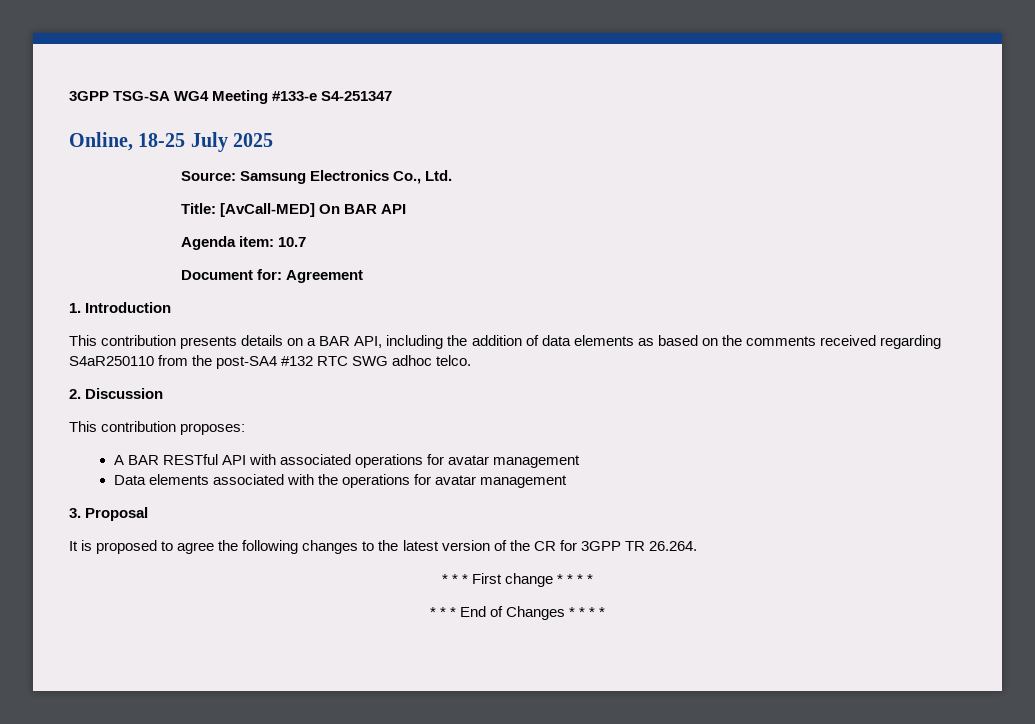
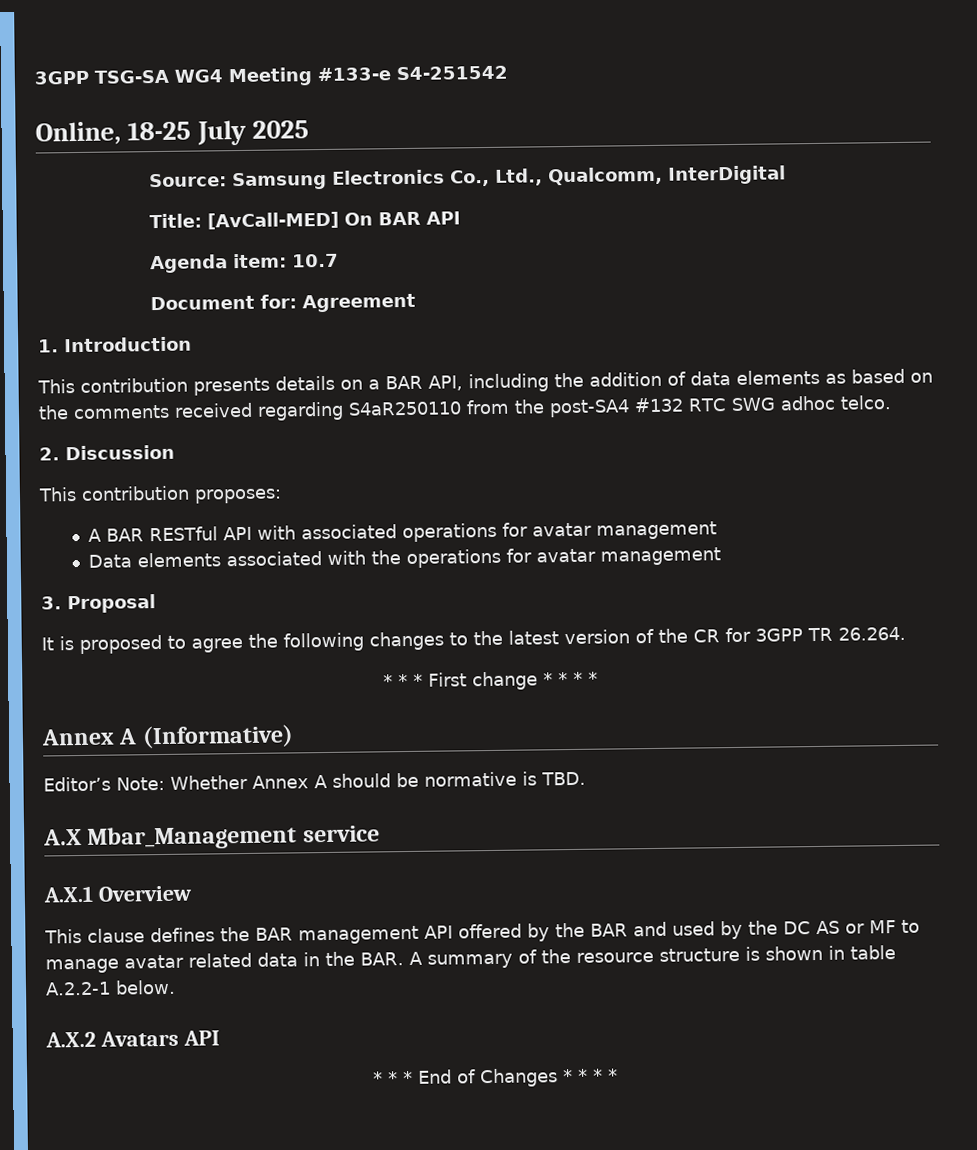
- 3GPP TSG-SA WG4 Meeting #133-e S4-251347
+ 3GPP TSG-SA WG4 Meeting #133-e S4-251542
- Source: Samsung Electronics Co., Ltd.
+ Source: Samsung Electronics Co., Ltd., Qualcomm, InterDigital
+ Annex A (Informative)
+ Editor’s Note: Whether Annex A should be normative is TBD.
+ A.X Mbar_Management service
+ A.X.1 Overview
+ This clause defines the BAR management API offered by the BAR and used by the DC AS or MF to manage avatar related data in the BAR. A summary of the resource structure is shown in table A.2.2-1 below.
+ A.X.2 Avatars API

